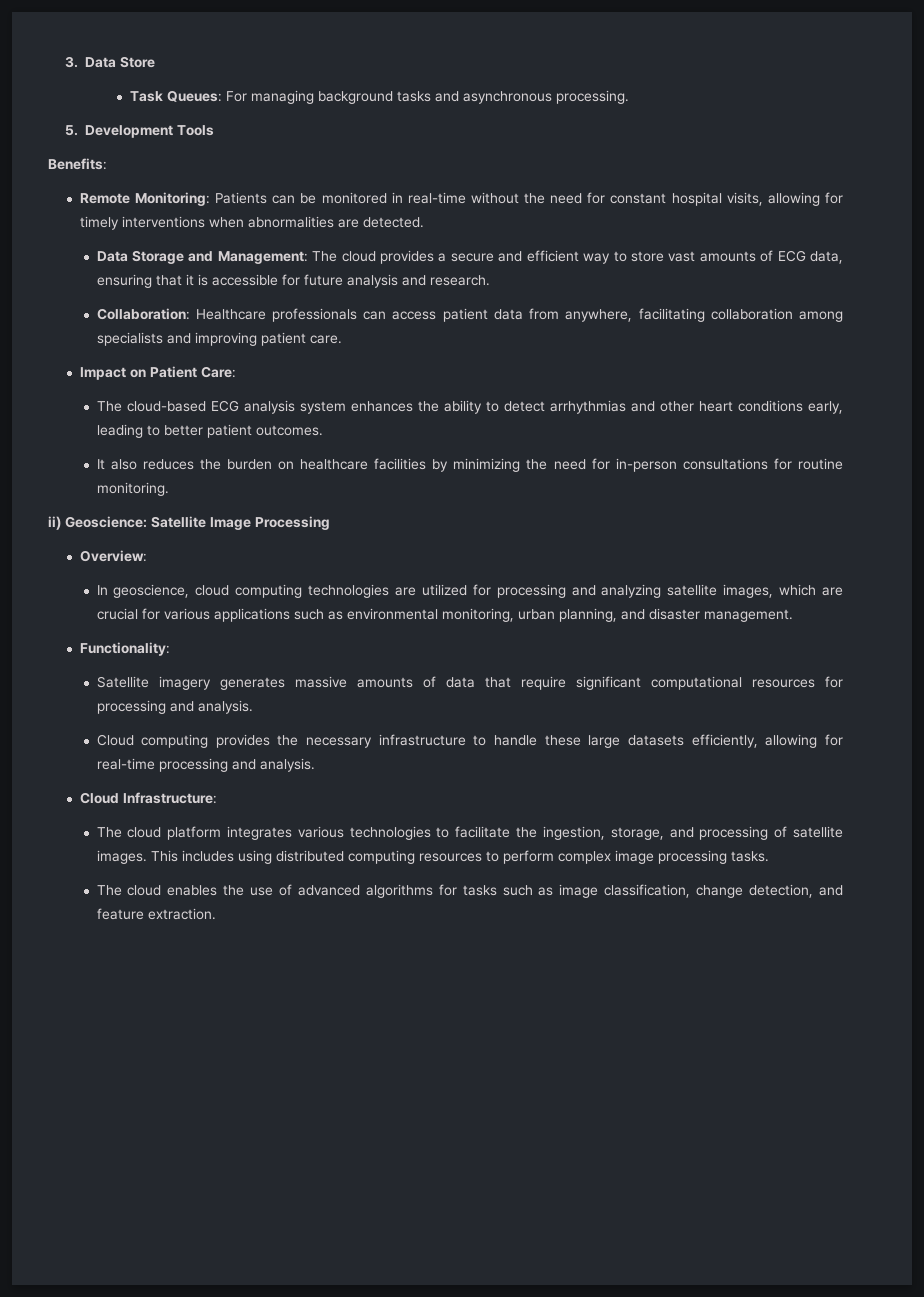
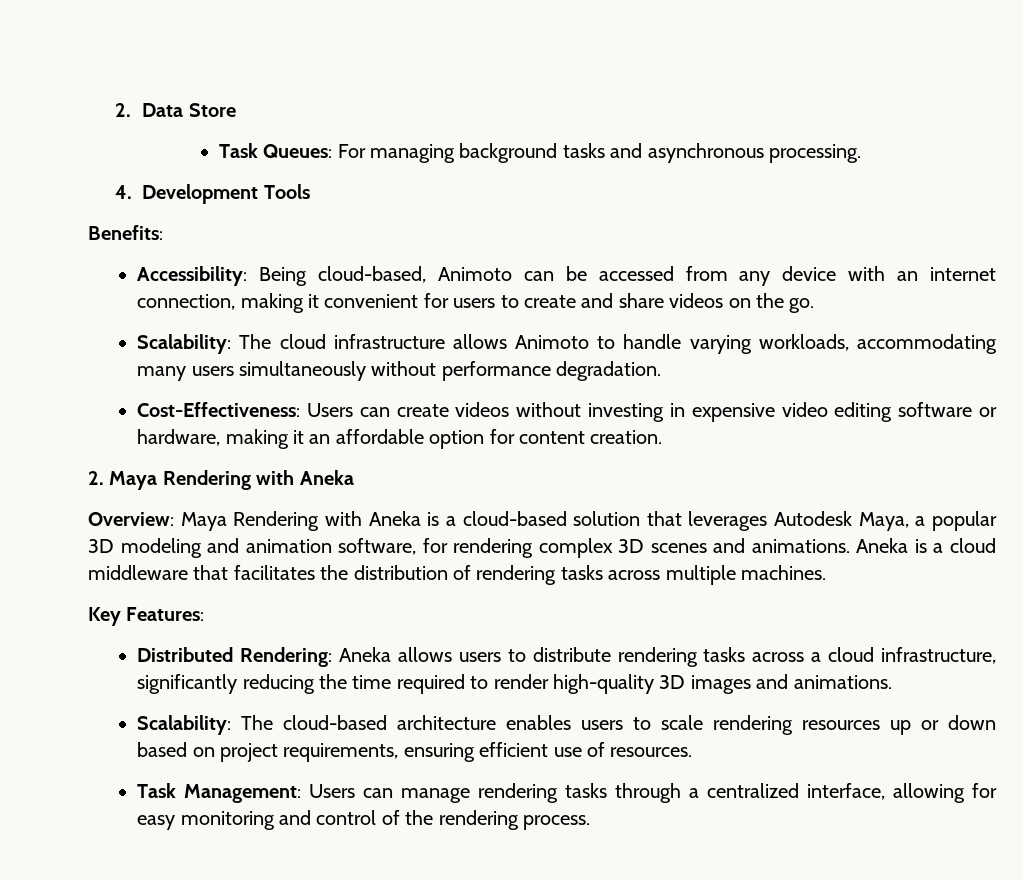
- 3. Data Store
+ 2. Data Store
- 5. Development Tools
+ 4. Development Tools
- Remote Monitoring: Patients can be monitored in real-time without the need for constant hospital visits, allowing for timely interventions when abnormalities are detected.
- Data Storage and Management: The cloud provides a secure and efficient way to store vast amounts of ECG data, ensuring that it is accessible for future analysis and research.
- Collaboration: Healthcare professionals can access patient data from anywhere, facilitating collaboration among specialists and improving patient care.
- Impact on Patient Care:
- The cloud-based ECG analysis system enhances the ability to detect arrhythmias and other heart conditions early, leading to better patient outcomes.
- It also reduces the burden on healthcare facilities by minimizing the need for in-person consultations for routine monitoring.
- ii) Geoscience: Satellite Image Processing
- Overview:
- In geoscience, cloud computing technologies are utilized for processing and analyzing satellite images, which are crucial for various applications such as environmental monitoring, urban planning, and disaster management.
- Functionality:
- Satellite imagery generates massive amounts of data that require significant computational resources for processing and analysis.
- Cloud computing provides the necessary infrastructure to handle these large datasets efficiently, allowing for real-time processing and analysis.
- Cloud Infrastructure:
- The cloud platform integrates various technologies to facilitate the ingestion, storage, and processing of satellite images. This includes using distributed computing resources to perform complex image processing tasks.
- The cloud enables the use of advanced algorithms for tasks such as image classification, change detection, and feature extraction.
+ Accessibility: Being cloud-based, Animoto can be accessed from any device with an internet connection, making it convenient for users to create and share videos on the go.
+ Scalability: The cloud infrastructure allows Animoto to handle varying workloads, accommodating many users simultaneously without performance degradation.
+ Cost-Effectiveness: Users can create videos without investing in expensive video editing software or hardware, making it an affordable option for content creation.
+ 2. Maya Rendering with Aneka
+ Overview: Maya Rendering with Aneka is a cloud-based solution that leverages Autodesk Maya, a popular 3D modeling and animation software, for rendering complex 3D scenes and animations. Aneka is a cloud middleware that facilitates the distribution of rendering tasks across multiple machines.
+ Key Features:
+ Distributed Rendering: Aneka allows users to distribute rendering tasks across a cloud infrastructure, significantly reducing the time required to render high-quality 3D images and animations.
+ Scalability: The cloud-based architecture enables users to scale rendering resources up or down based on project requirements, ensuring efficient use of resources.
+ Task Management: Users can manage rendering tasks through a centralized interface, allowing for easy monitoring and control of the rendering process.

